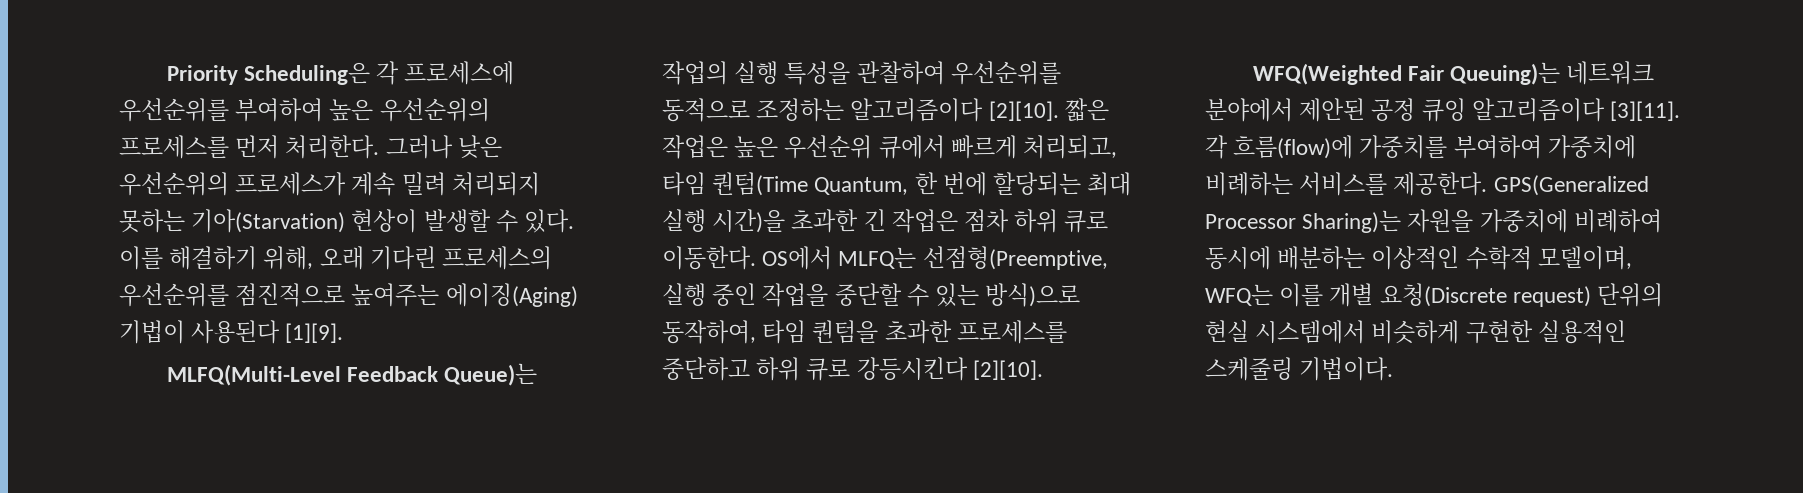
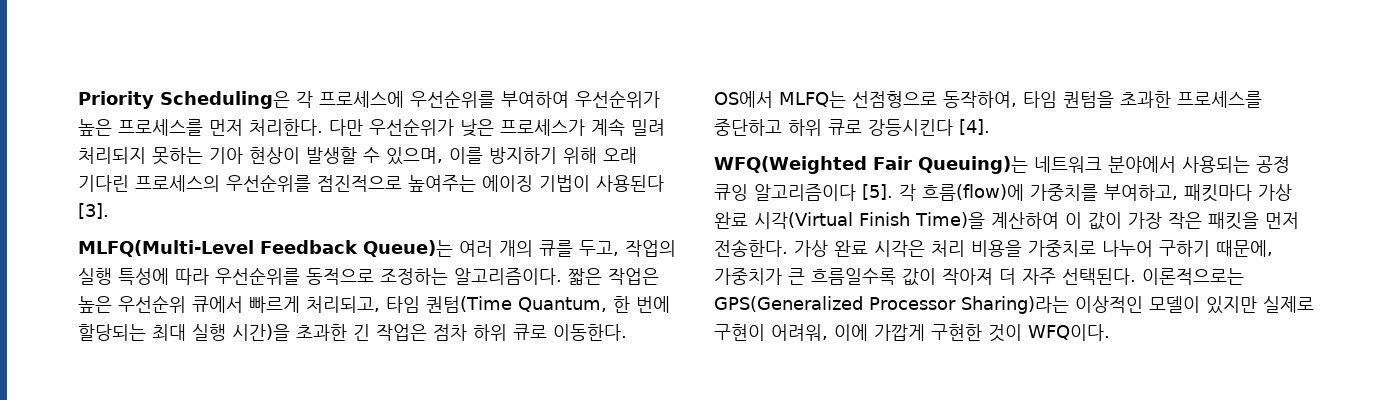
- Priority Scheduling은 각 프로세스에 우선순위를 부여하여 높은 우선순위의 프로세스를 먼저 처리한다.
+ Priority Scheduling은 각 프로세스에 우선순위를 부여하여 우선순위가 높은 프로세스를 먼저 처리한다.
- 그러나 낮은 우선순위의 프로세스가 계속 밀려 처리되지 못하는 기아(Starvation) 현상이 발생할 수 있다. 이를 해결하기 위해, 오래 기다린 프로세스의 우선순위를 점진적으로 높여주는 에이징(Aging) 기법이 사용된다 [1][9].
+ 다만 우선순위가 낮은 프로세스가 계속 밀려 처리되지 못하는 기아 현상이 발생할 수 있으며, 이를 방지하기 위해 오래 기다린 프로세스의 우선순위를 점진적으로 높여주는 에이징 기법이 사용된다 [3].
- MLFQ(Multi-Level Feedback Queue)는 작업의 실행 특성을 관찰하여 우선순위를 동적으로 조정하는 알고리즘이다 [2][10].
+ MLFQ(Multi-Level Feedback Queue)는 여러 개의 큐를 두고, 작업의 실행 특성에 따라 우선순위를 동적으로 조정하는 알고리즘이다.
- OS에서 MLFQ는 선점형(Preemptive, 실행 중인 작업을 중단할 수 있는 방식)으로 동작하여, 타임 퀀텀을 초과한 프로세스를 중단하고 하위 큐로 강등시킨다 [2][10].
+ OS에서 MLFQ는 선점형으로 동작하여, 타임 퀀텀을 초과한 프로세스를 중단하고 하위 큐로 강등시킨다 [4].
- WFQ(Weighted Fair Queuing)는 네트워크 분야에서 제안된 공정 큐잉 알고리즘이다 [3][11].
+ WFQ(Weighted Fair Queuing)는 네트워크 분야에서 사용되는 공정 큐잉 알고리즘이다 [5].
- 각 흐름(flow)에 가중치를 부여하여 가중치에 비례하는 서비스를 제공한다. GPS(Generalized Processor Sharing)는 자원을 가중치에 비례하여 동시에 배분하는 이상적인 수학적 모델이며, WFQ는 이를 개별 요청(Discrete request) 단위의 현실 시스템에서 비슷하게 구현한 실용적인 스케줄링 기법이다.
+ 각 흐름(flow)에 가중치를 부여하고, 패킷마다 가상 완료 시각(Virtual Finish Time)을 계산하여 이 값이 가장 작은 패킷을 먼저 전송한다. 가상 완료 시각은 처리 비용을 가중치로 나누어 구하기 때문에, 가중치가 큰 흐름일수록 값이 작아져 더 자주 선택된다. 이론적으로는 GPS(Generalized Processor Sharing)라는 이상적인 모델이 있지만 실제로 구현이 어려워, 이에 가깝게 구현한 것이 WFQ이다.

